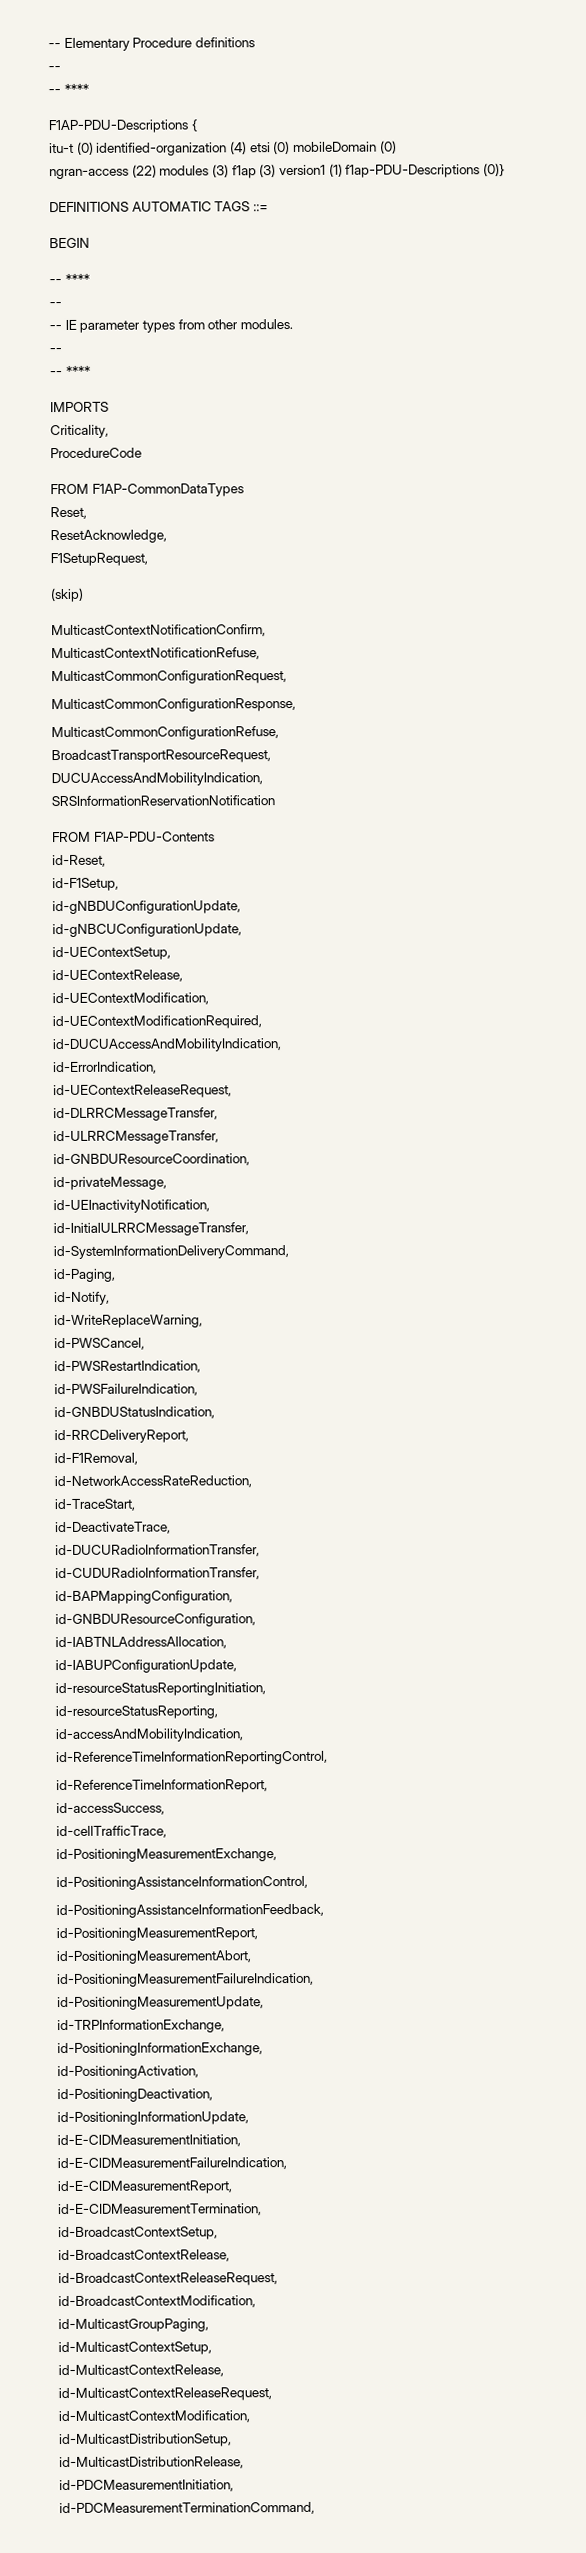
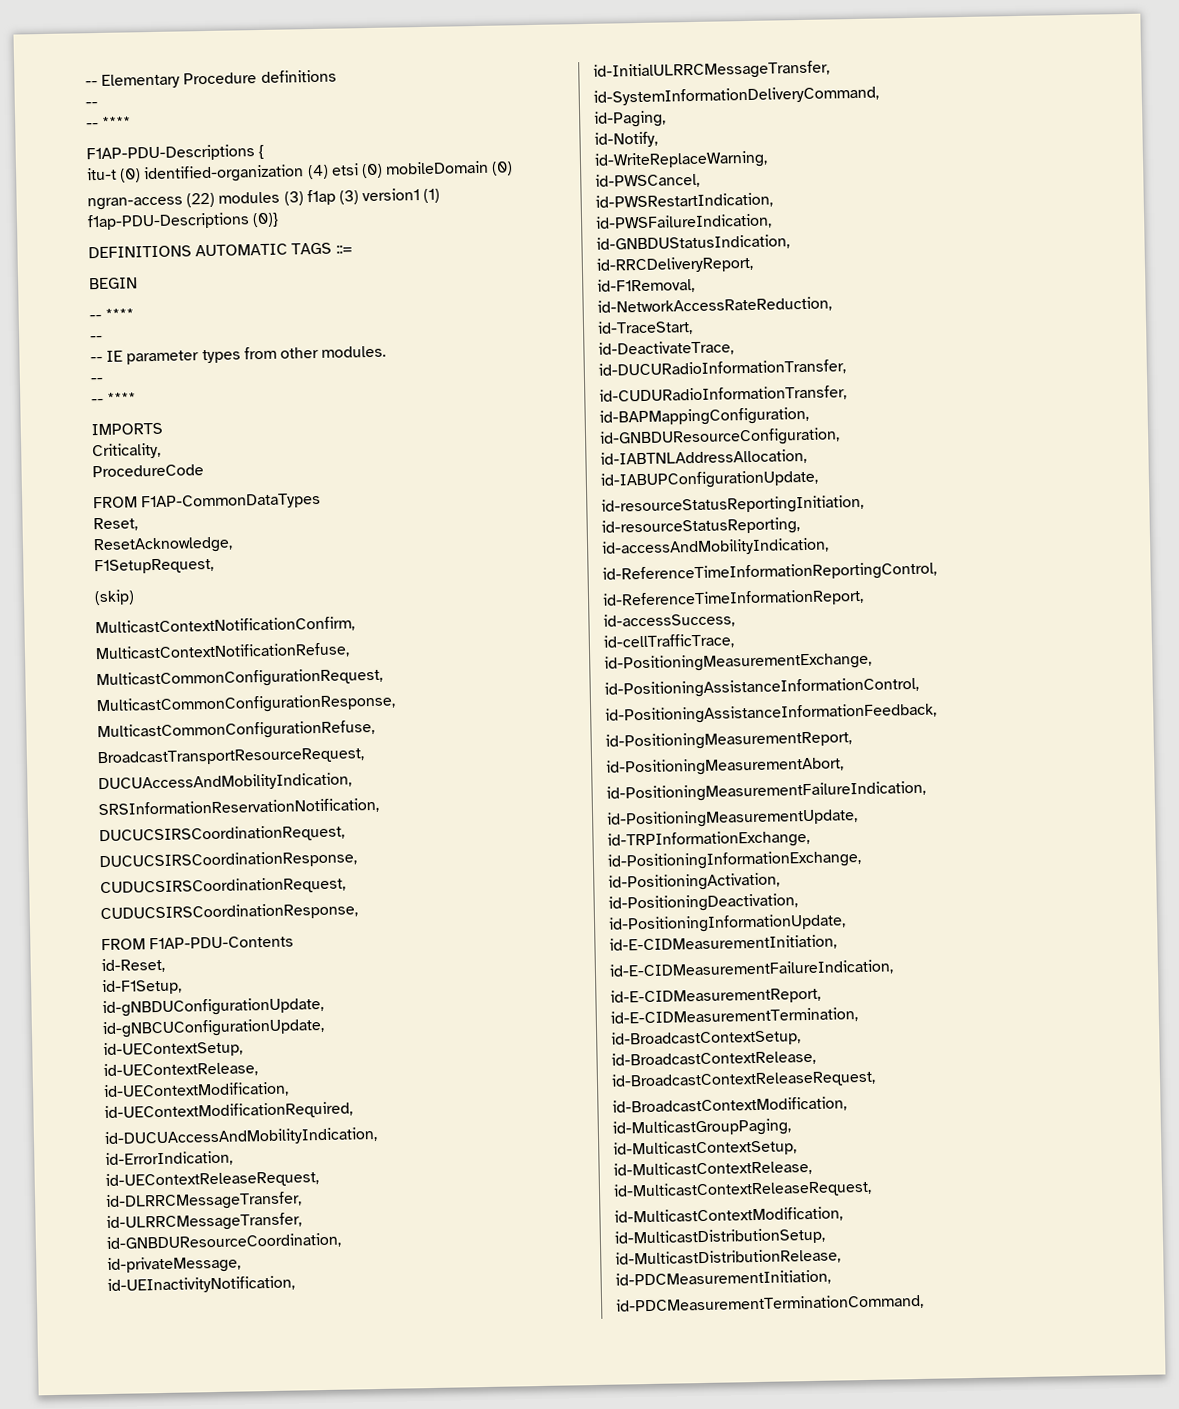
- SRSInformationReservationNotification
+ SRSInformationReservationNotification,
+ DUCUCSIRSCoordinationRequest,
+ DUCUCSIRSCoordinationResponse,
+ CUDUCSIRSCoordinationRequest,
+ CUDUCSIRSCoordinationResponse,

